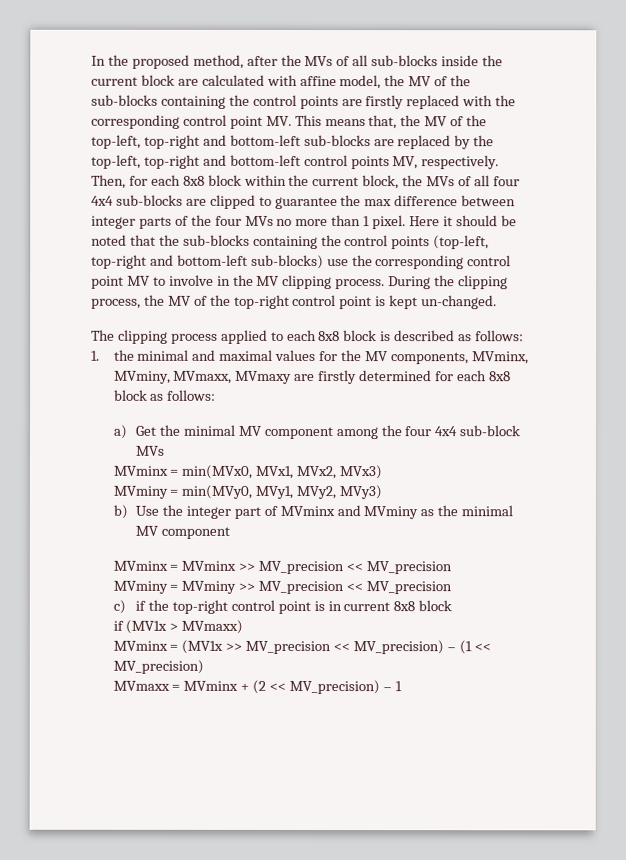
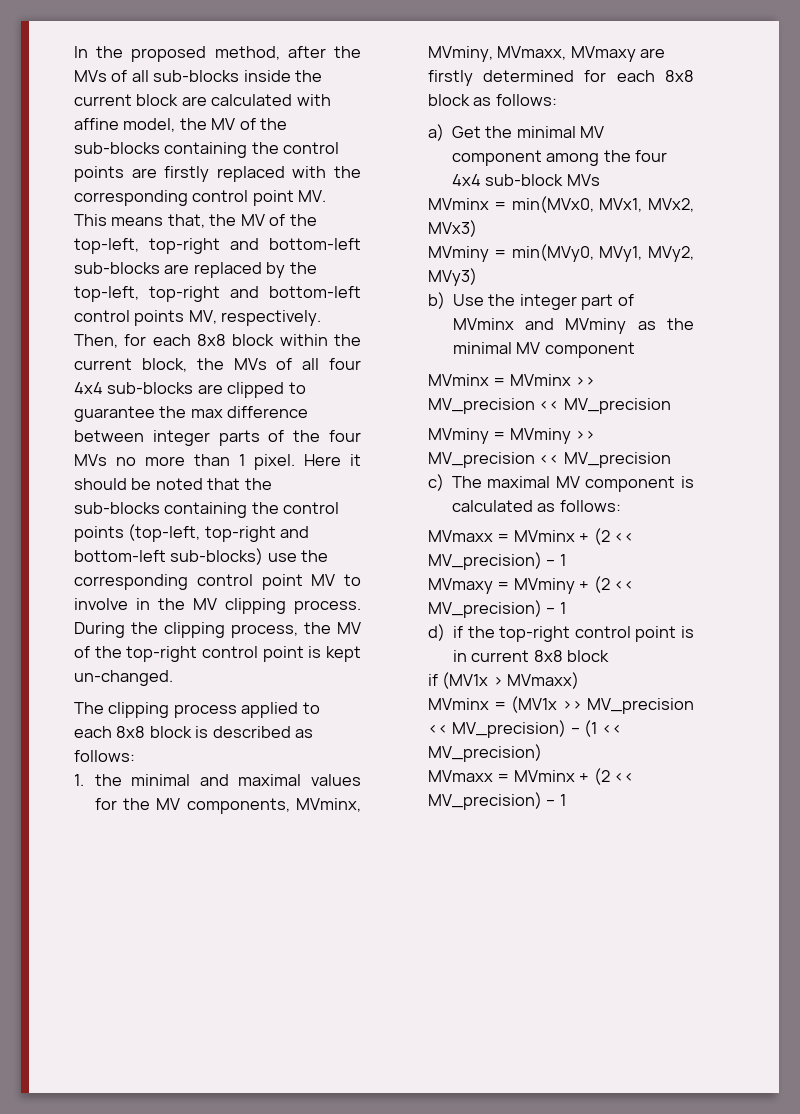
- c) if the top-right control point is in current 8x8 block
+ c) The maximal MV component is calculated as follows:
+ MVmaxx = MVminx + (2 << MV_precision) – 1
+ MVmaxy = MVminy + (2 << MV_precision) – 1
+ d) if the top-right control point is in current 8x8 block

